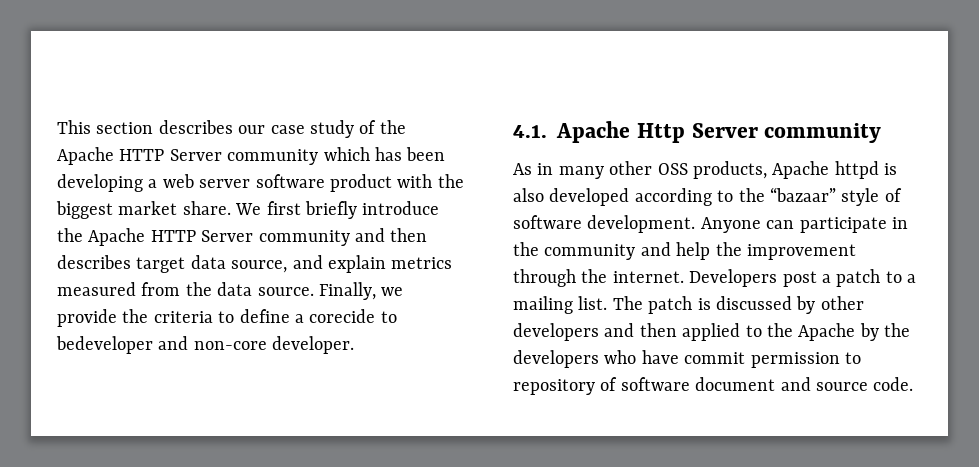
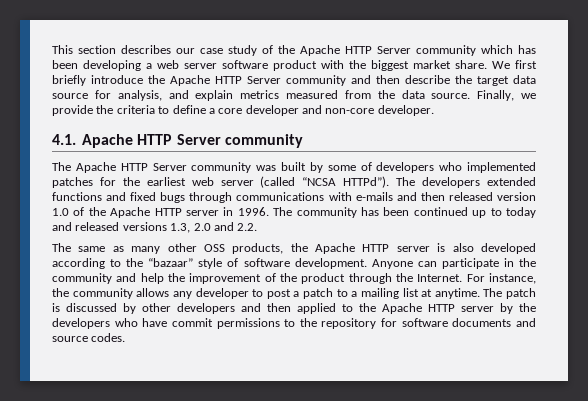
- We first briefly introduce the Apache HTTP Server community and then describes target data source, and explain metrics measured from the data source.
+ We first briefly introduce the Apache HTTP Server community and then describe the target data source for analysis, and explain metrics measured from the data source.
- Finally, we provide the criteria to define a corecide to bedeveloper and non-core developer.
+ Finally, we provide the criteria to define a core developer and non-core developer.
- 4.1. Apache Http Server community
+ 4.1. Apache HTTP Server community
- As in many other OSS products, Apache httpd is also developed according to the “bazaar” style of software development.
+ The Apache HTTP Server community was built by some of developers who implemented patches for the earliest web server (called “NCSA HTTPd”). The developers extended functions and fixed bugs through communications with e-mails and then released version 1.0 of the Apache HTTP server in 1996. The community has been continued up to today and released versions 1.3, 2.0 and 2.2.
+ The same as many other OSS products, the Apache HTTP server is also developed according to the “bazaar” style of software development.
- Anyone can participate in the community and help the improvement through the internet. Developers post a patch to a mailing list.
+ Anyone can participate in the community and help the improvement of the product through the Internet. For instance, the community allows any developer to post a patch to a mailing list at anytime.
- The patch is discussed by other developers and then applied to the Apache by the developers who have commit permission to repository of software document and source code.
+ The patch is discussed by other developers and then applied to the Apache HTTP server by the developers who have commit permissions to the repository for software documents and source codes.

